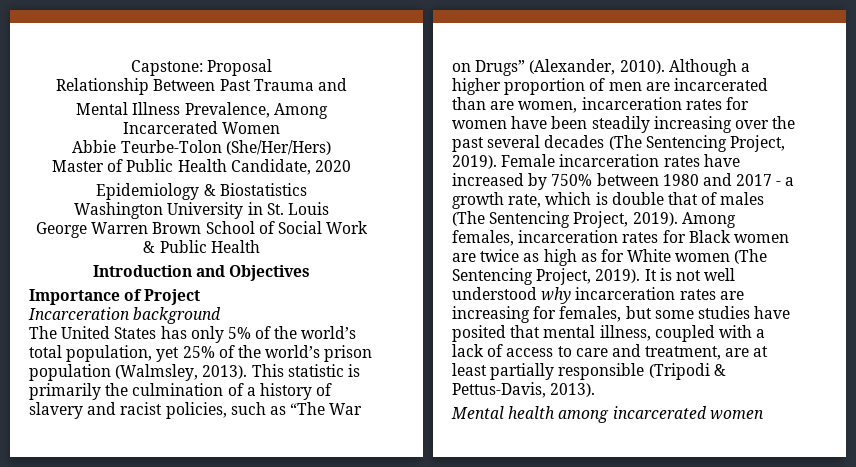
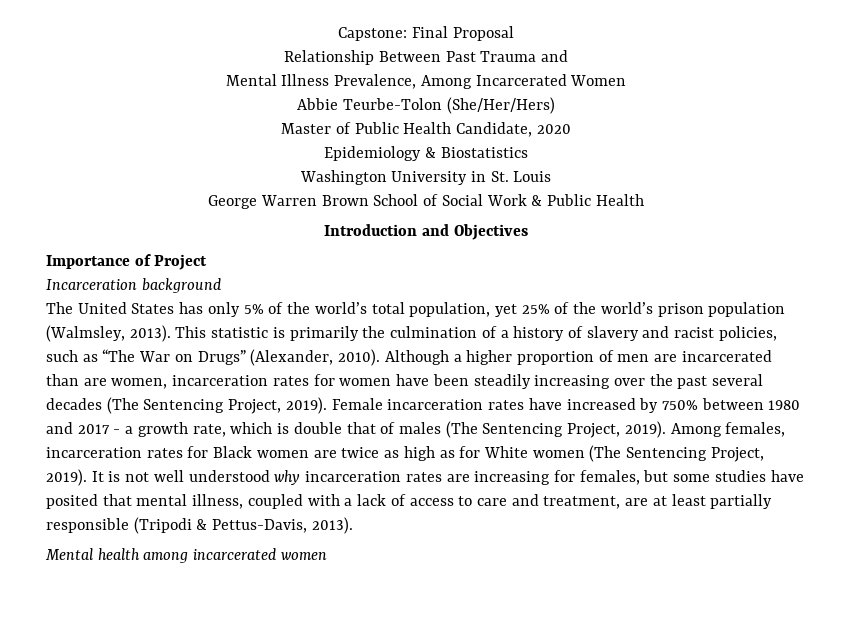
- Capstone: Proposal
+ Capstone: Final Proposal

